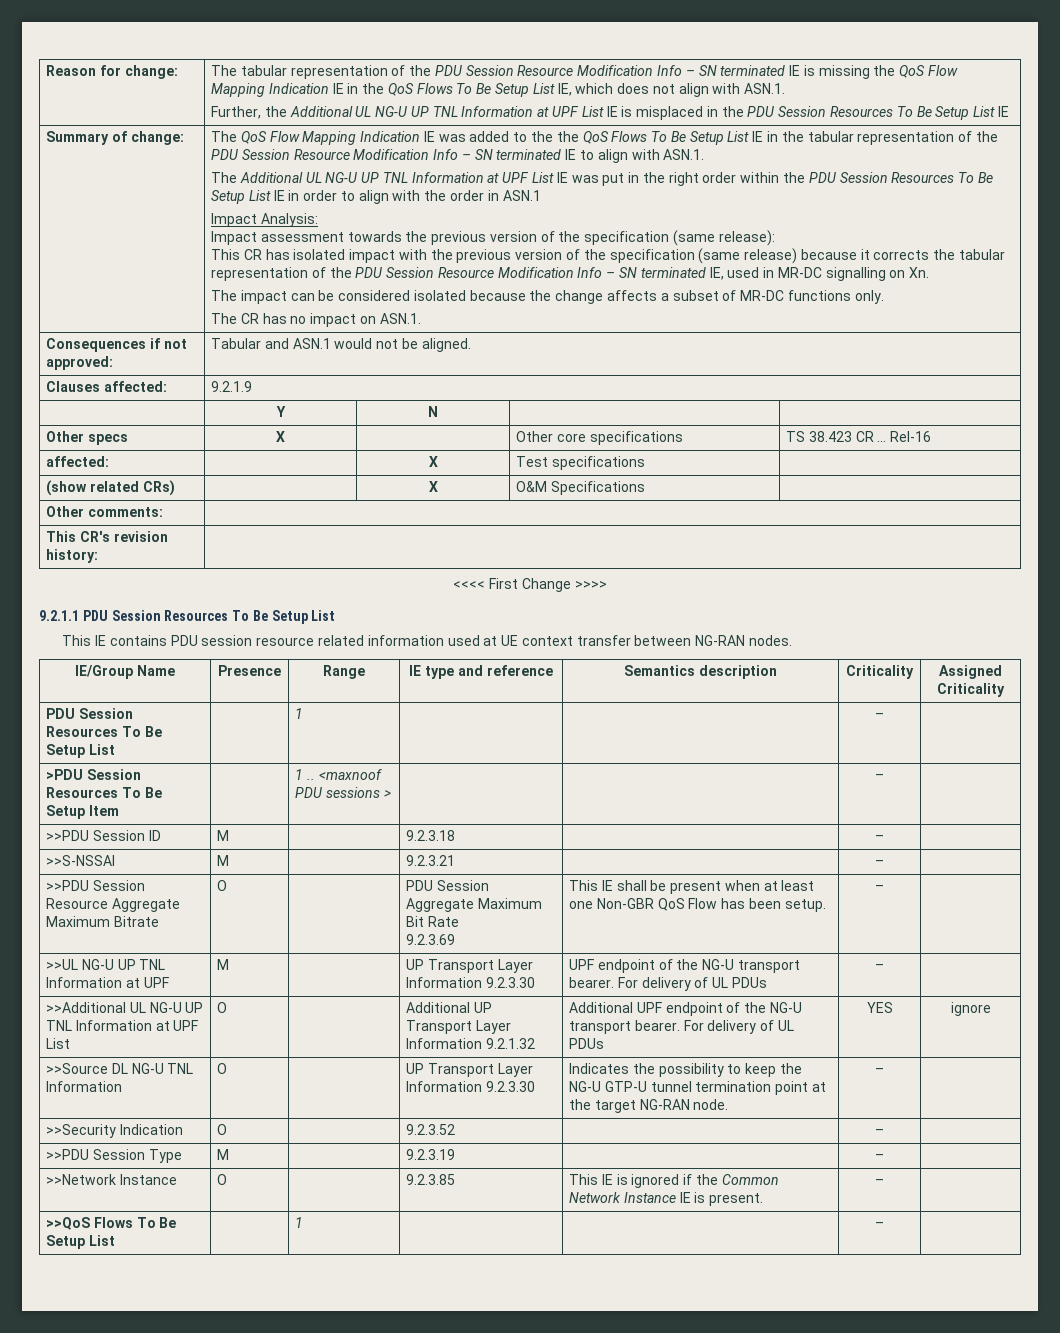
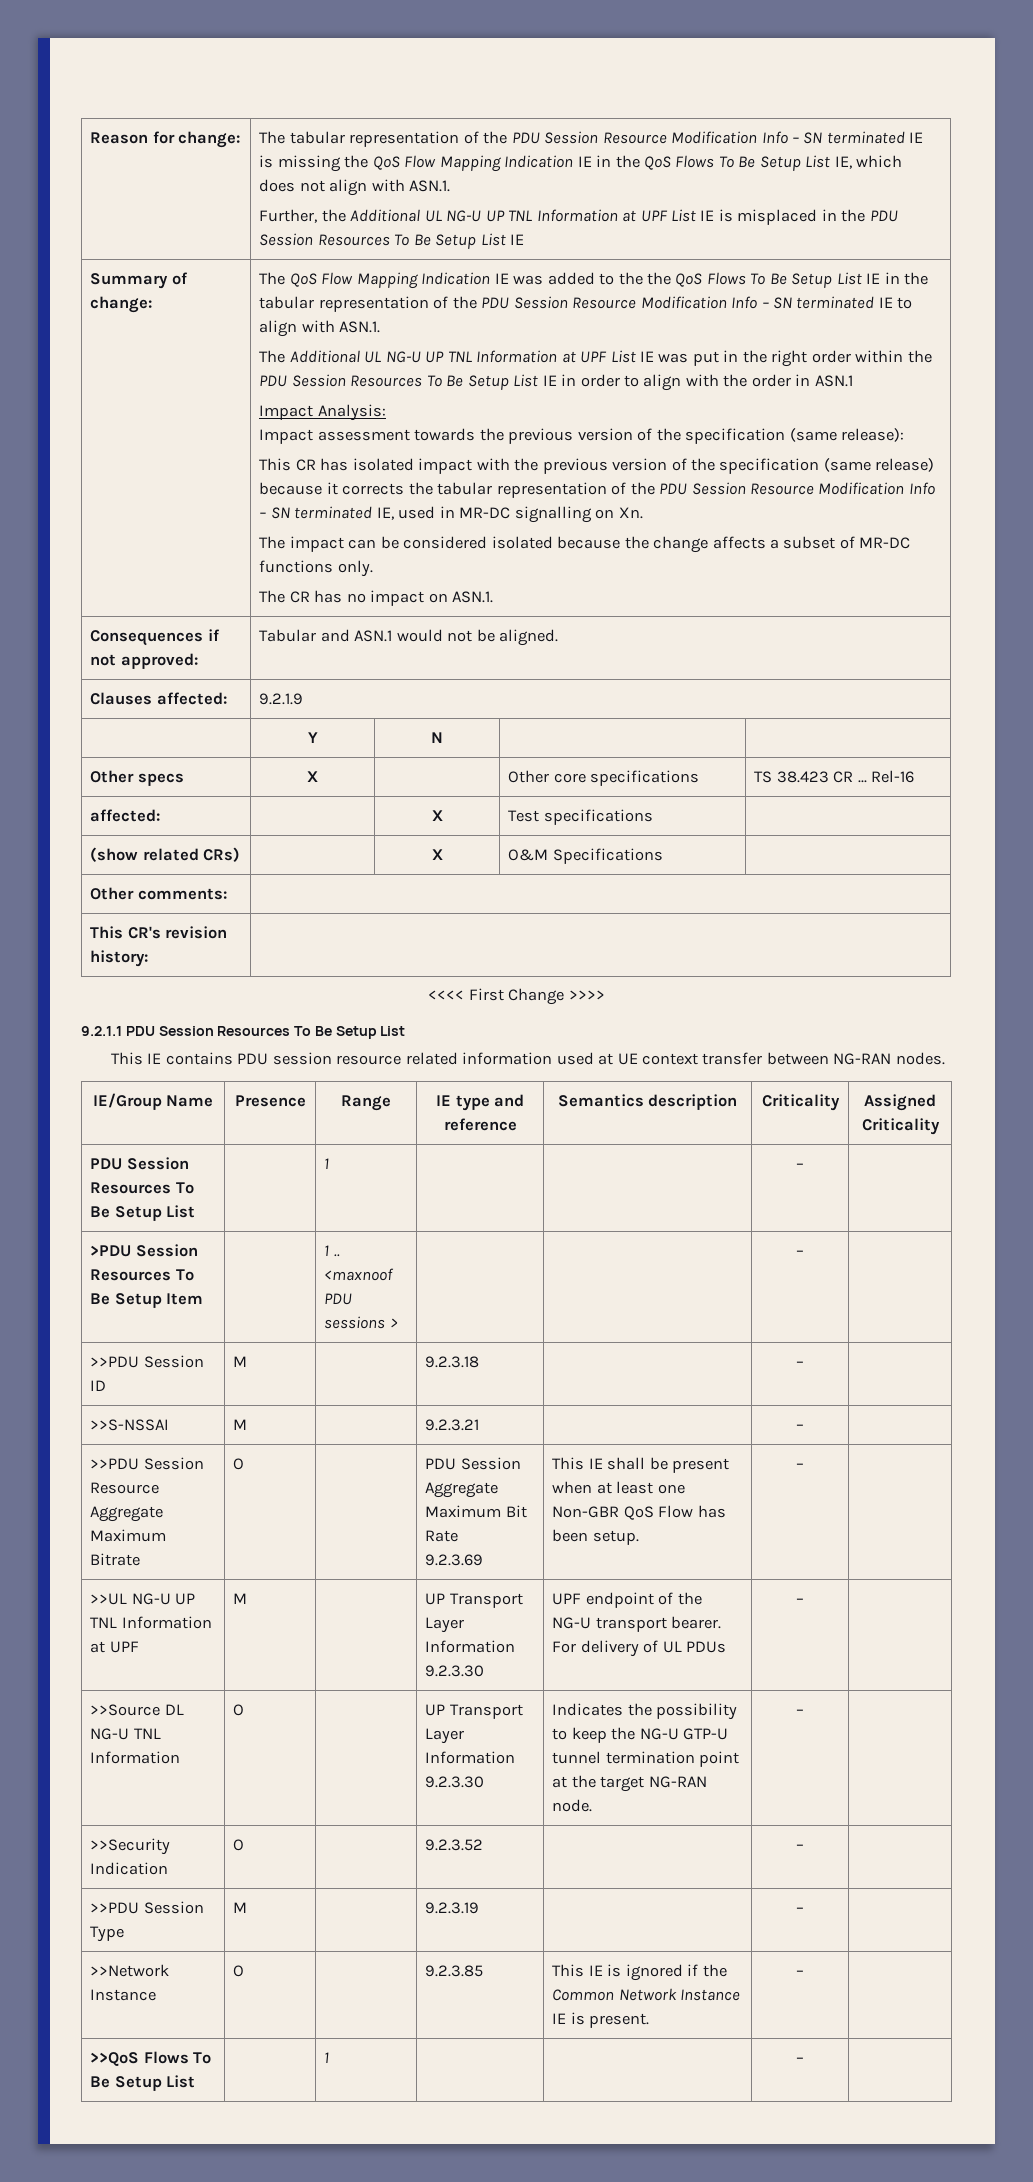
- >>Additional UL NG-U UP TNL Information at UPF List | O | | Additional UP Transport Layer Information 9.2.1.32 | Additional UPF endpoint of the NG-U transport bearer. For delivery of UL PDUs | YES | ignore

